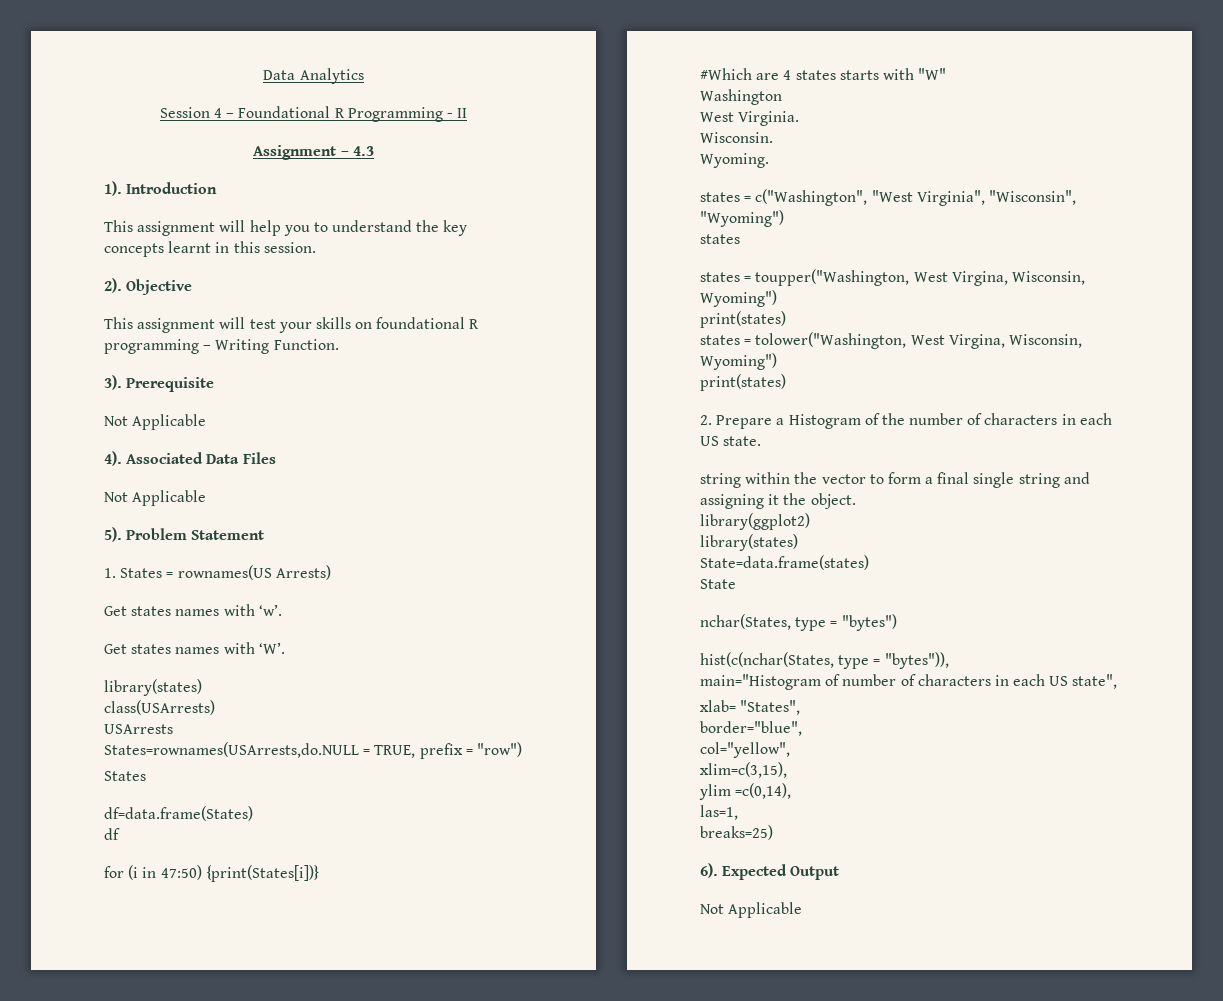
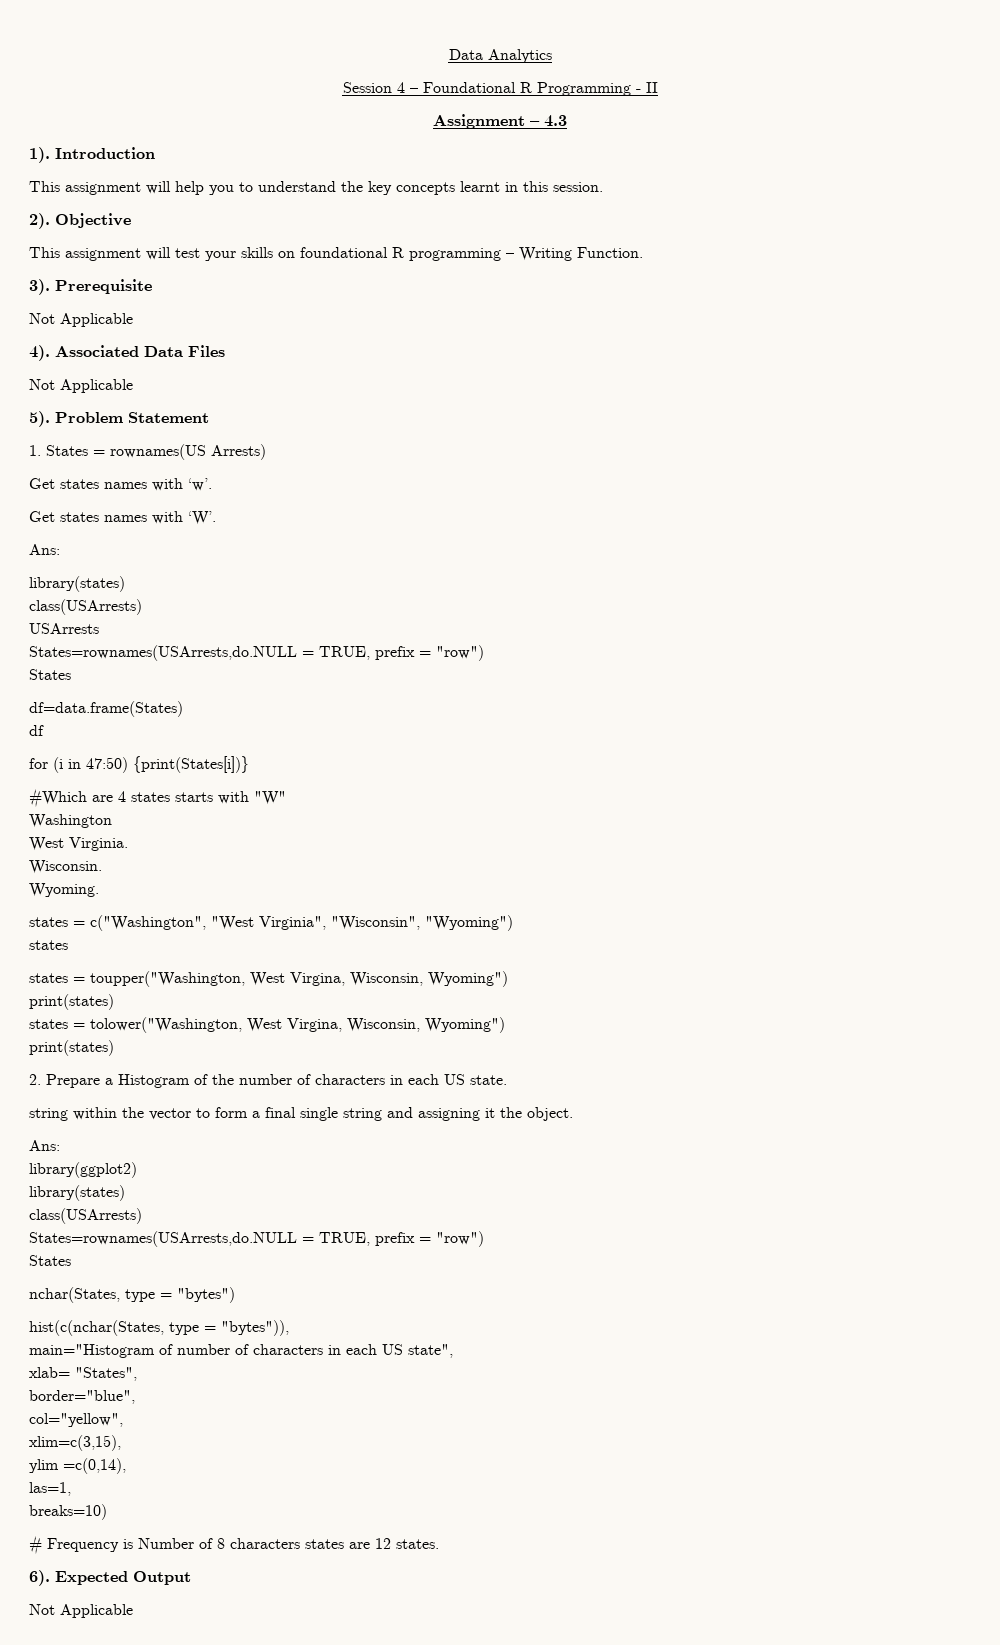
  Get states names with ‘W’.
+ Ans:
  string within the vector to form a final single string and assigning it the object.
+ Ans:
  library(ggplot2)
  library(states)
- State=data.frame(states)
- State
+ class(USArrests)
+ States=rownames(USArrests,do.NULL = TRUE, prefix = "row")
+ States
- breaks=25)
+ breaks=10)
+ # Frequency is Number of 8 characters states are 12 states.

